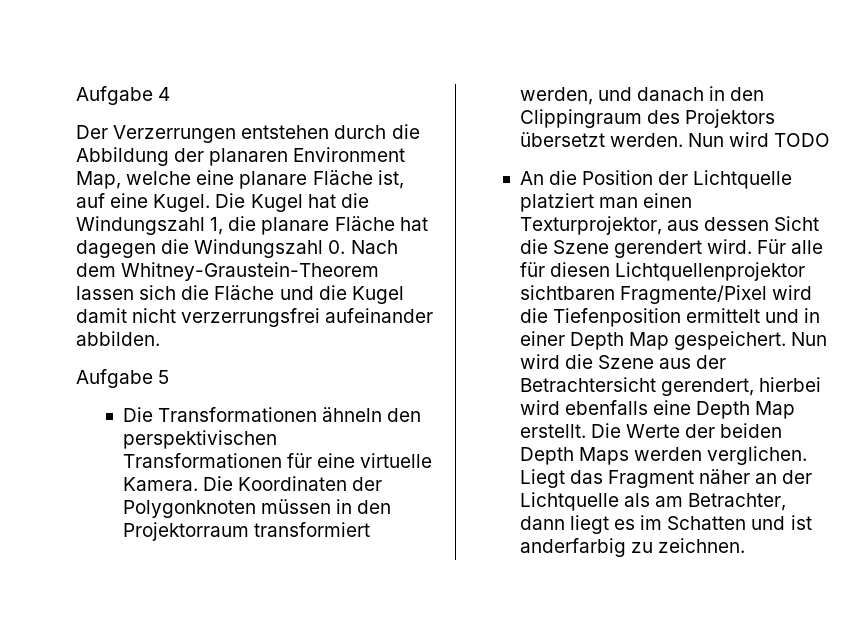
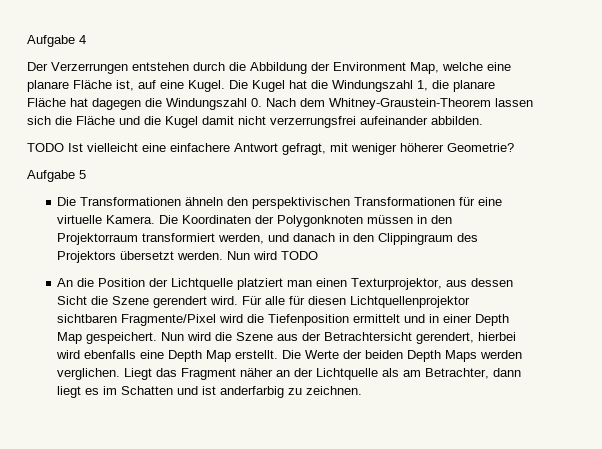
- Der Verzerrungen entstehen durch die Abbildung der planaren Environment Map, welche eine planare Fläche ist, auf eine Kugel.
+ Der Verzerrungen entstehen durch die Abbildung der Environment Map, welche eine planare Fläche ist, auf eine Kugel.
+ TODO Ist vielleicht eine einfachere Antwort gefragt, mit weniger höherer Geometrie?

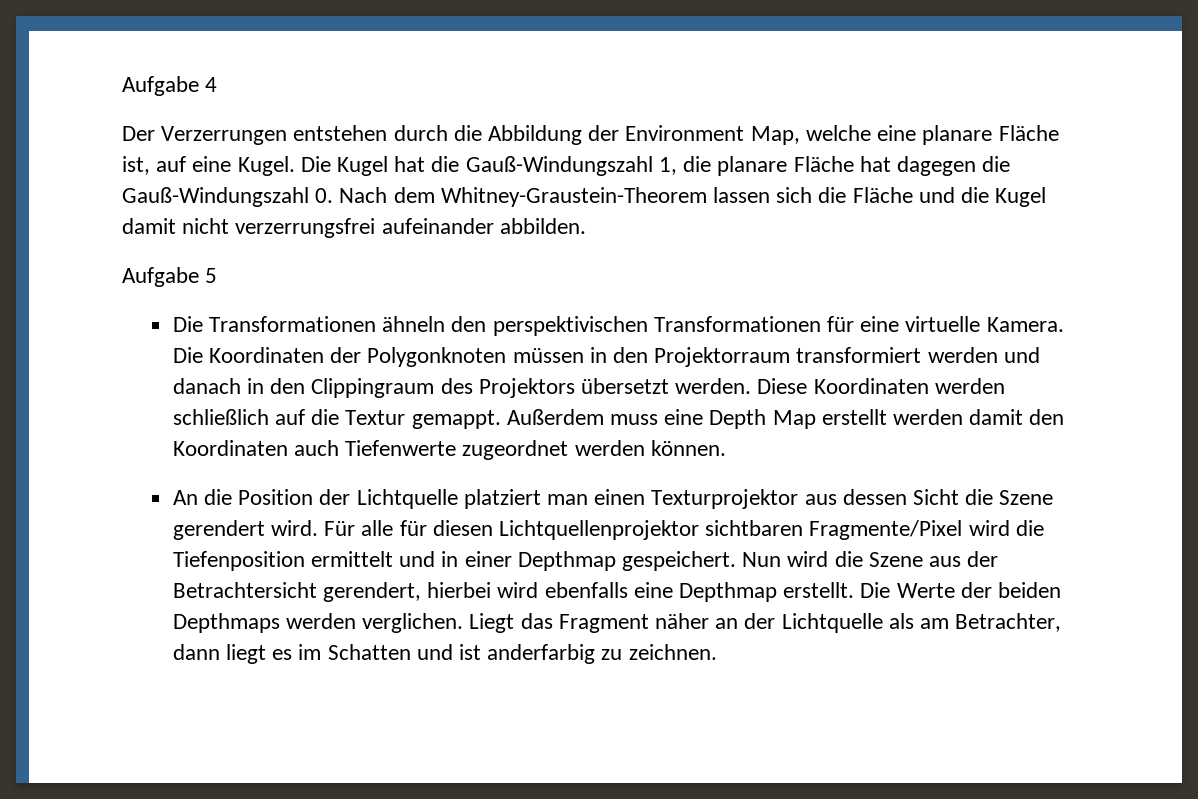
- Die Kugel hat die Windungszahl 1, die planare Fläche hat dagegen die Windungszahl 0. Nach dem Whitney-Graustein-Theorem lassen sich die Fläche und die Kugel damit nicht verzerrungsfrei aufeinander abbilden.
+ Die Kugel hat die Gauß-Windungszahl 1, die planare Fläche hat dagegen die Gauß-Windungszahl 0. Nach dem Whitney-Graustein-Theorem lassen sich die Fläche und die Kugel damit nicht verzerrungsfrei aufeinander abbilden.
- TODO Ist vielleicht eine einfachere Antwort gefragt, mit weniger höherer Geometrie?
- Die Koordinaten der Polygonknoten müssen in den Projektorraum transformiert werden, und danach in den Clippingraum des Projektors übersetzt werden.
+ Die Koordinaten der Polygonknoten müssen in den Projektorraum transformiert werden und danach in den Clippingraum des Projektors übersetzt werden.
- Nun wird TODO
+ Diese Koordinaten werden schließlich auf die Textur gemappt. Außerdem muss eine Depth Map erstellt werden damit den Koordinaten auch Tiefenwerte zugeordnet werden können.
- An die Position der Lichtquelle platziert man einen Texturprojektor, aus dessen Sicht die Szene gerendert wird.
+ An die Position der Lichtquelle platziert man einen Texturprojektor aus dessen Sicht die Szene gerendert wird.
- Für alle für diesen Lichtquellenprojektor sichtbaren Fragmente/Pixel wird die Tiefenposition ermittelt und in einer Depth Map gespeichert.
+ Für alle für diesen Lichtquellenprojektor sichtbaren Fragmente/Pixel wird die Tiefenposition ermittelt und in einer Depthmap gespeichert.
- Nun wird die Szene aus der Betrachtersicht gerendert, hierbei wird ebenfalls eine Depth Map erstellt.
+ Nun wird die Szene aus der Betrachtersicht gerendert, hierbei wird ebenfalls eine Depthmap erstellt.
- Die Werte der beiden Depth Maps werden verglichen.
+ Die Werte der beiden Depthmaps werden verglichen.

